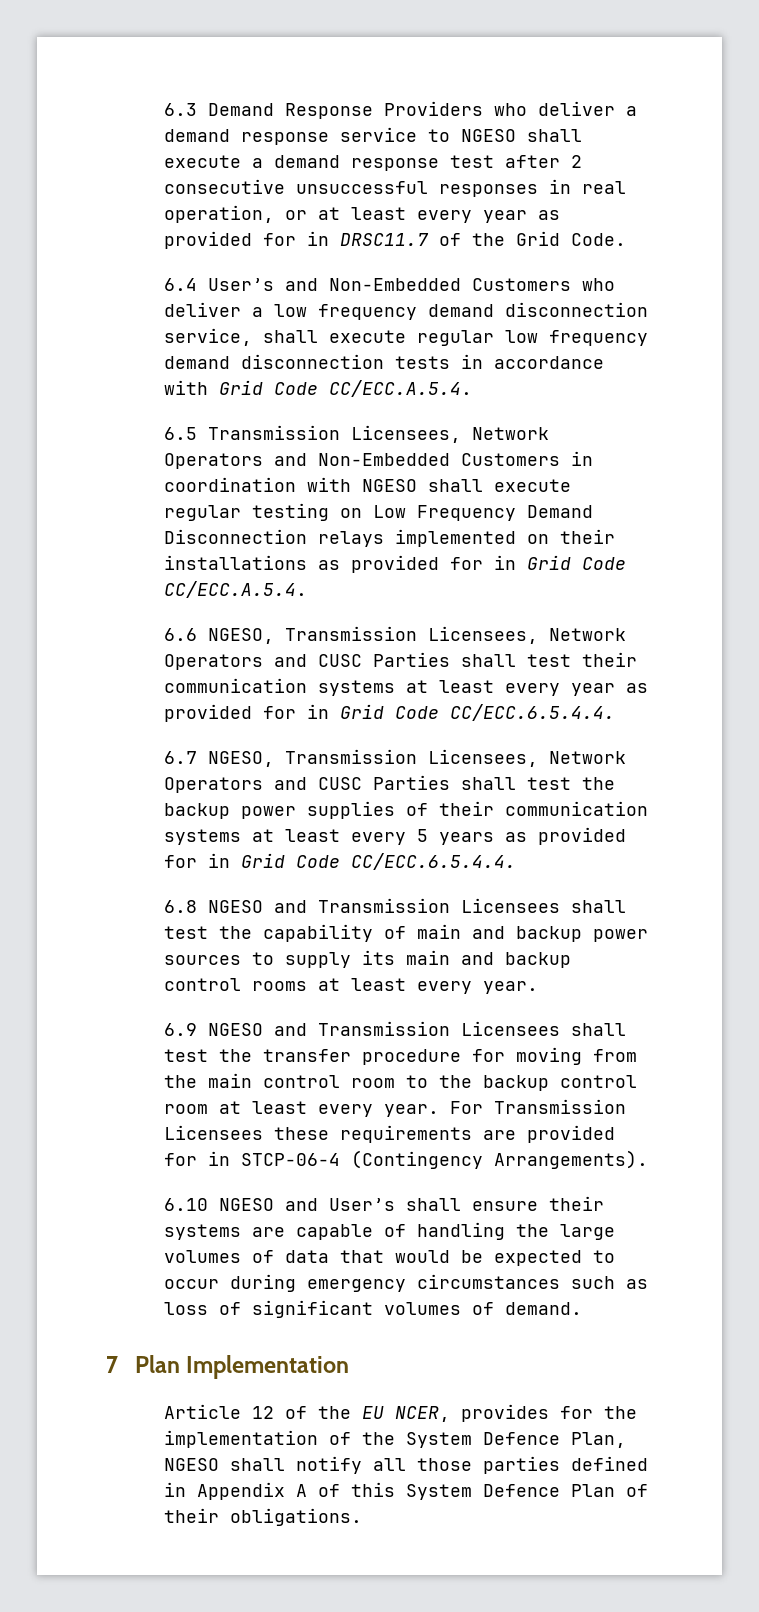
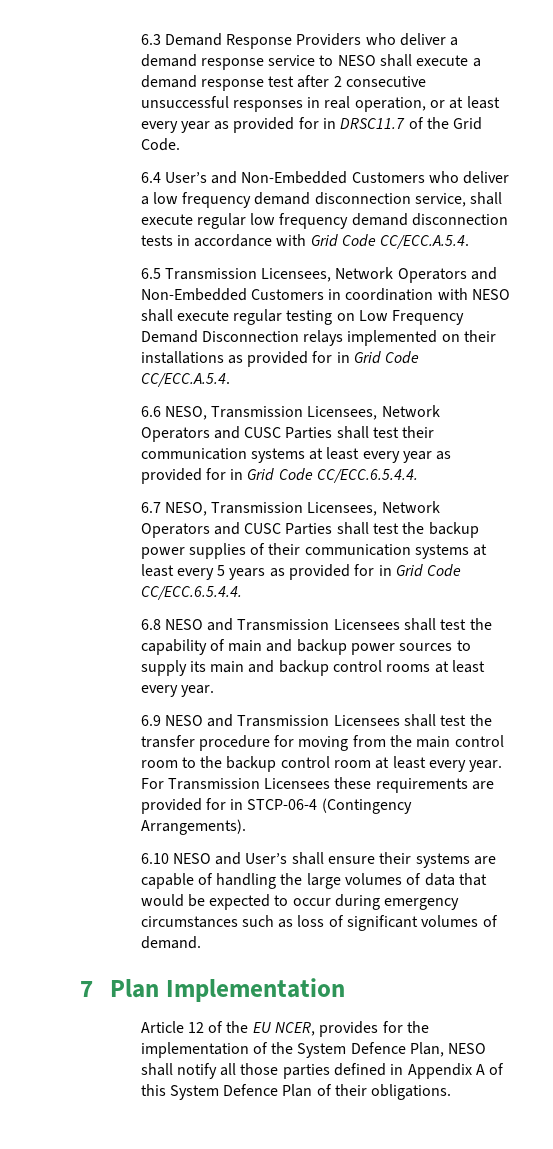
- 6.3 Demand Response Providers who deliver a demand response service to NGESO shall execute a demand response test after 2 consecutive unsuccessful responses in real operation, or at least every year as provided for in DRSC11.7 of the Grid Code.
+ 6.3 Demand Response Providers who deliver a demand response service to NESO shall execute a demand response test after 2 consecutive unsuccessful responses in real operation, or at least every year as provided for in DRSC11.7 of the Grid Code.
- 6.5 Transmission Licensees, Network Operators and Non-Embedded Customers in coordination with NGESO shall execute regular testing on Low Frequency Demand Disconnection relays implemented on their installations as provided for in Grid Code CC/ECC.A.5.4.
+ 6.5 Transmission Licensees, Network Operators and Non-Embedded Customers in coordination with NESO shall execute regular testing on Low Frequency Demand Disconnection relays implemented on their installations as provided for in Grid Code CC/ECC.A.5.4.
- 6.6 NGESO, Transmission Licensees, Network Operators and CUSC Parties shall test their communication systems at least every year as provided for in Grid Code CC/ECC.6.5.4.4.
+ 6.6 NESO, Transmission Licensees, Network Operators and CUSC Parties shall test their communication systems at least every year as provided for in Grid Code CC/ECC.6.5.4.4.
- 6.7 NGESO, Transmission Licensees, Network Operators and CUSC Parties shall test the backup power supplies of their communication systems at least every 5 years as provided for in Grid Code CC/ECC.6.5.4.4.
+ 6.7 NESO, Transmission Licensees, Network Operators and CUSC Parties shall test the backup power supplies of their communication systems at least every 5 years as provided for in Grid Code CC/ECC.6.5.4.4.
- 6.8 NGESO and Transmission Licensees shall test the capability of main and backup power sources to supply its main and backup control rooms at least every year.
+ 6.8 NESO and Transmission Licensees shall test the capability of main and backup power sources to supply its main and backup control rooms at least every year.
- 6.9 NGESO and Transmission Licensees shall test the transfer procedure for moving from the main control room to the backup control room at least every year.
+ 6.9 NESO and Transmission Licensees shall test the transfer procedure for moving from the main control room to the backup control room at least every year.
- 6.10 NGESO and User’s shall ensure their systems are capable of handling the large volumes of data that would be expected to occur during emergency circumstances such as loss of significant volumes of demand.
+ 6.10 NESO and User’s shall ensure their systems are capable of handling the large volumes of data that would be expected to occur during emergency circumstances such as loss of significant volumes of demand.
- Article 12 of the EU NCER, provides for the implementation of the System Defence Plan, NGESO shall notify all those parties defined in Appendix A of this System Defence Plan of their obligations.
+ Article 12 of the EU NCER, provides for the implementation of the System Defence Plan, NESO shall notify all those parties defined in Appendix A of this System Defence Plan of their obligations.

